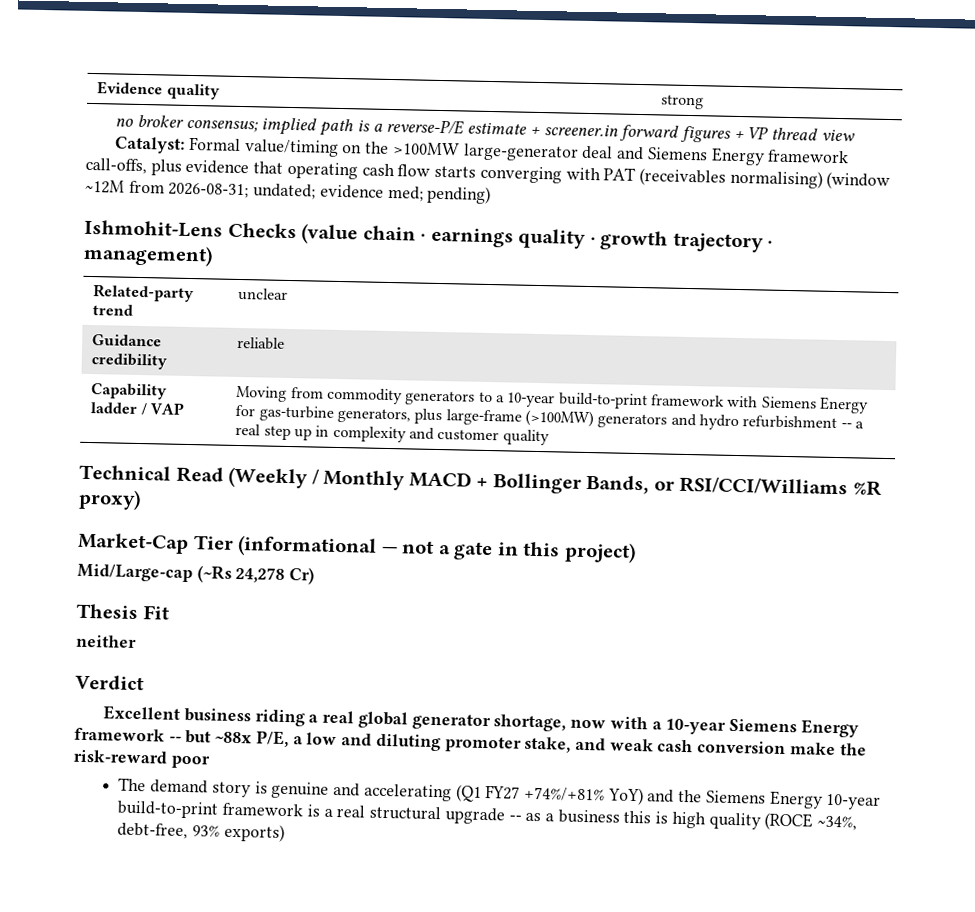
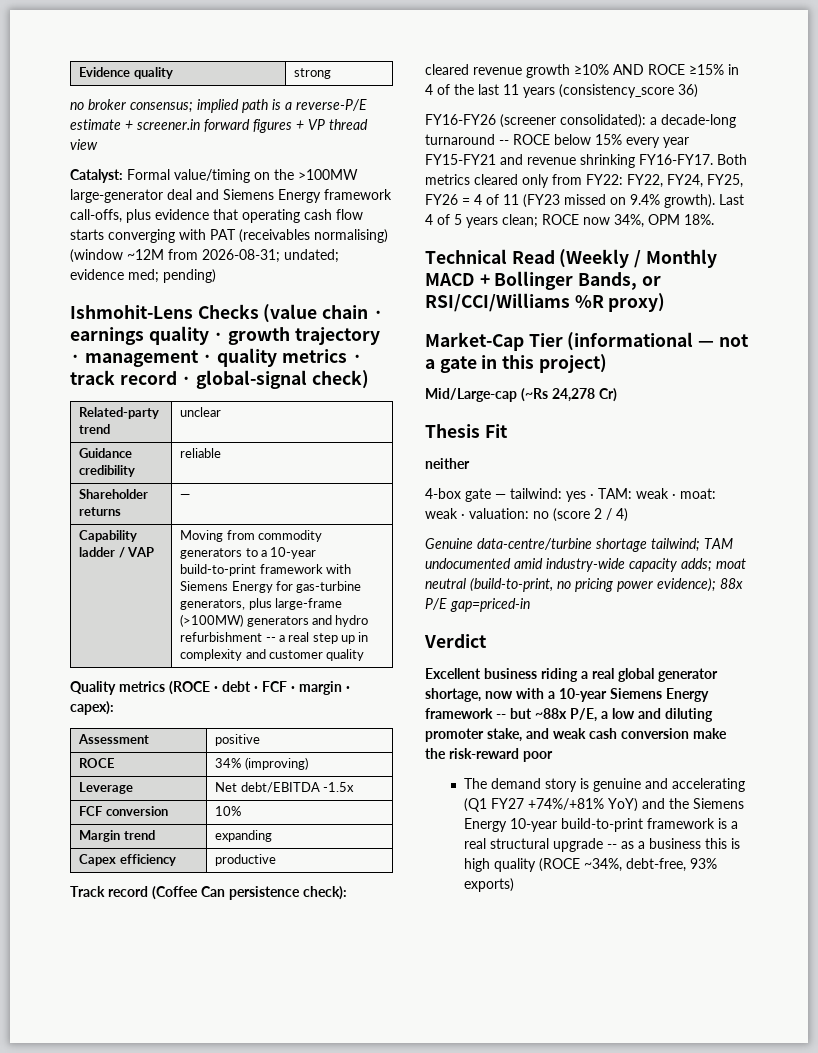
- Ishmohit-Lens Checks (value chain · earnings quality · growth trajectory · management)
+ Ishmohit-Lens Checks (value chain · earnings quality · growth trajectory · management · quality metrics · track record · global-signal check)
+ Shareholder returns | —
+ Quality metrics (ROCE · debt · FCF · margin · capex):
+ Assessment | positive
+ ROCE | 34% (improving)
+ Leverage | Net debt/EBITDA -1.5x
+ FCF conversion | 10%
+ Margin trend | expanding
+ Capex efficiency | productive
+ Track record (Coffee Can persistence check): cleared revenue growth ≥10% AND ROCE ≥15% in 4 of the last 11 years (consistency_score 36)
+ FY16-FY26 (screener consolidated): a decade-long turnaround -- ROCE below 15% every year FY15-FY21 and revenue shrinking FY16-FY17. Both metrics cleared only from FY22: FY22, FY24, FY25, FY26 = 4 of 11 (FY23 missed on 9.4% growth). Last 4 of 5 years clean; ROCE now 34%, OPM 18%.
+ 4-box gate — tailwind: yes · TAM: weak · moat: weak · valuation: no (score 2 / 4)
+ Genuine data-centre/turbine shortage tailwind; TAM undocumented amid industry-wide capacity adds; moat neutral (build-to-print, no pricing power evidence); 88x P/E gap=priced-in

